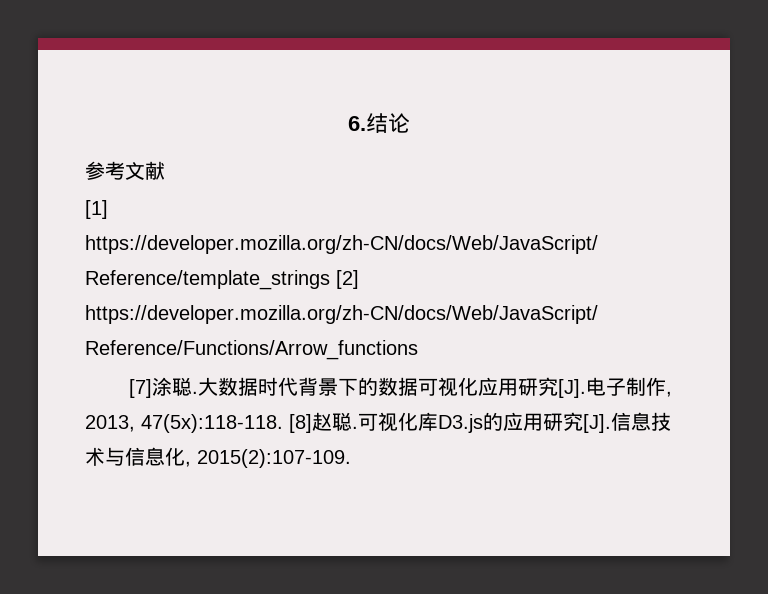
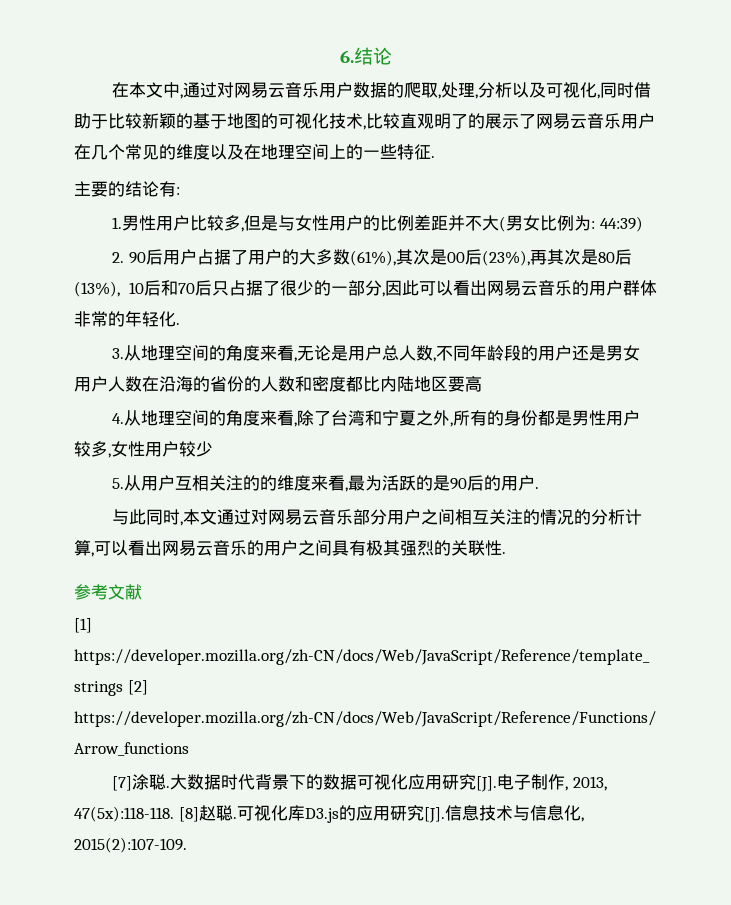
+ 在本文中,通过对网易云音乐用户数据的爬取,处理,分析以及可视化,同时借助于比较新颖的基于地图的可视化技术,比较直观明了的展示了网易云音乐用户在几个常见的维度以及在地理空间上的一些特征.
+ 主要的结论有:
+ 1.男性用户比较多,但是与女性用户的比例差距并不大(男女比例为: 44:39)
+ 2. 90后用户占据了用户的大多数(61%),其次是00后(23%),再其次是80后(13%), 10后和70后只占据了很少的一部分,因此可以看出网易云音乐的用户群体非常的年轻化.
+ 3.从地理空间的角度来看,无论是用户总人数,不同年龄段的用户还是男女用户人数在沿海的省份的人数和密度都比内陆地区要高
+ 4.从地理空间的角度来看,除了台湾和宁夏之外,所有的身份都是男性用户较多,女性用户较少
+ 5.从用户互相关注的的维度来看,最为活跃的是90后的用户.
+ 与此同时,本文通过对网易云音乐部分用户之间相互关注的情况的分析计算,可以看出网易云音乐的用户之间具有极其强烈的关联性.

